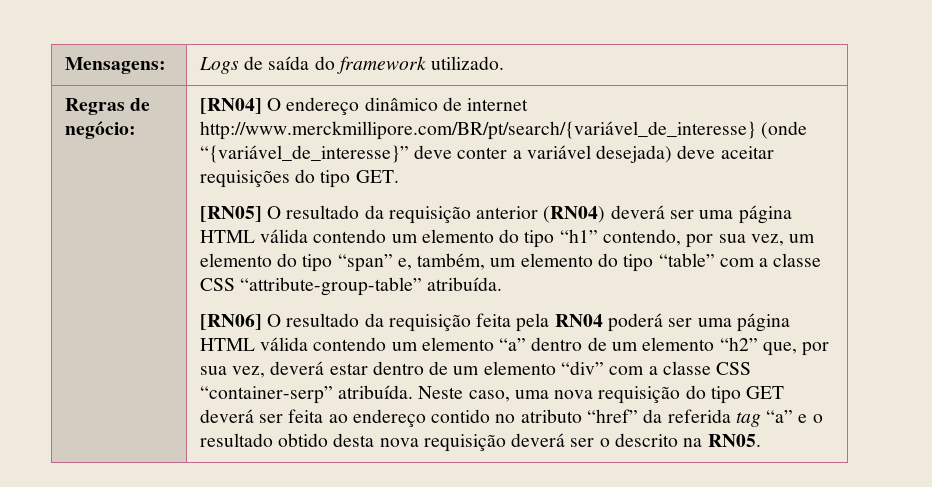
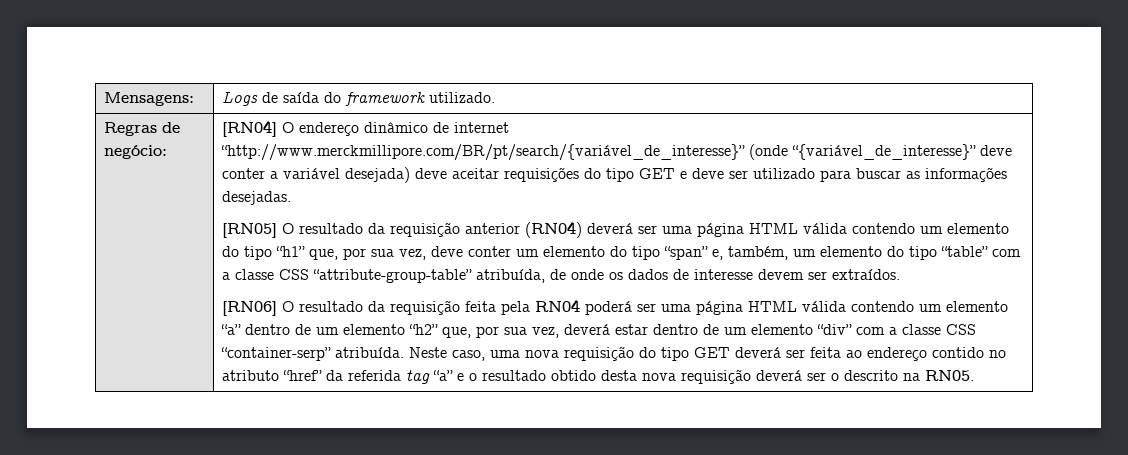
- [RN04] O endereço dinâmico de internet http://www.merckmillipore.com/BR/pt/search/{variável_de_interesse} (onde “{variável_de_interesse}” deve conter a variável desejada) deve aceitar requisições do tipo GET.
+ [RN04] O endereço dinâmico de internet “http://www.merckmillipore.com/BR/pt/search/{variável_de_interesse}” (onde “{variável_de_interesse}” deve conter a variável desejada) deve aceitar requisições do tipo GET e deve ser utilizado para buscar as informações desejadas.
- [RN05] O resultado da requisição anterior (RN04) deverá ser uma página HTML válida contendo um elemento do tipo “h1” contendo, por sua vez, um elemento do tipo “span” e, também, um elemento do tipo “table” com a classe CSS “attribute-group-table” atribuída.
+ [RN05] O resultado da requisição anterior (RN04) deverá ser uma página HTML válida contendo um elemento do tipo “h1” que, por sua vez, deve conter um elemento do tipo “span” e, também, um elemento do tipo “table” com a classe CSS “attribute-group-table” atribuída, de onde os dados de interesse devem ser extraídos.

